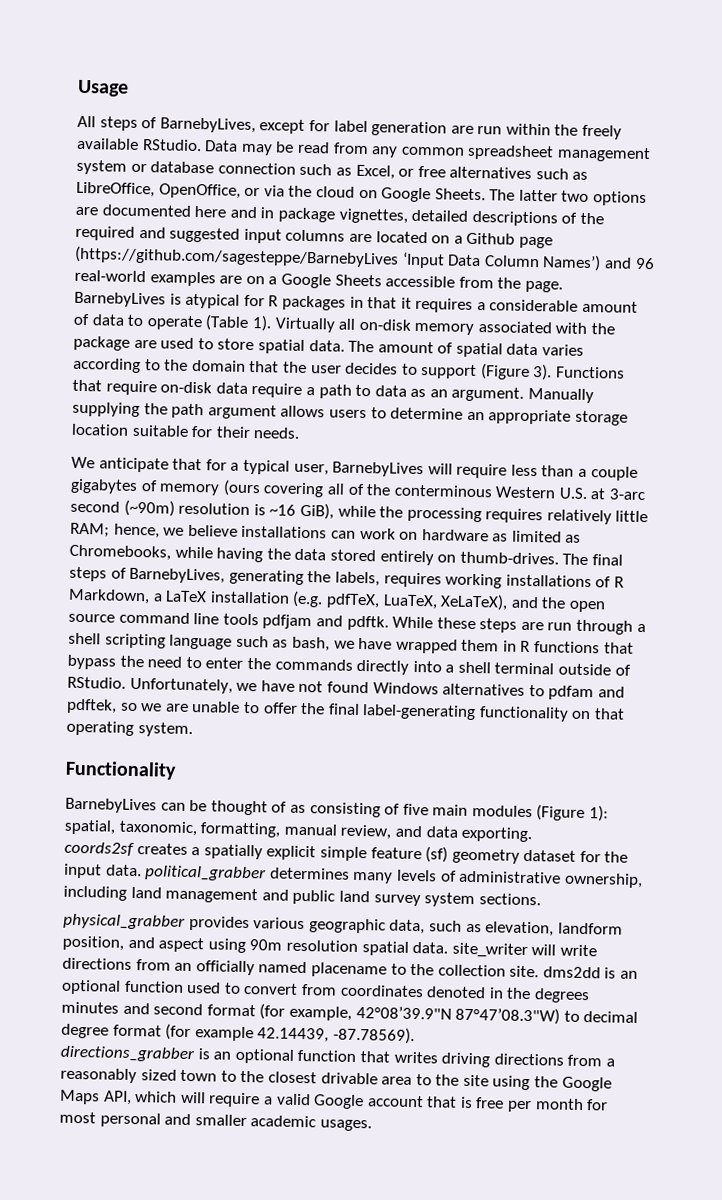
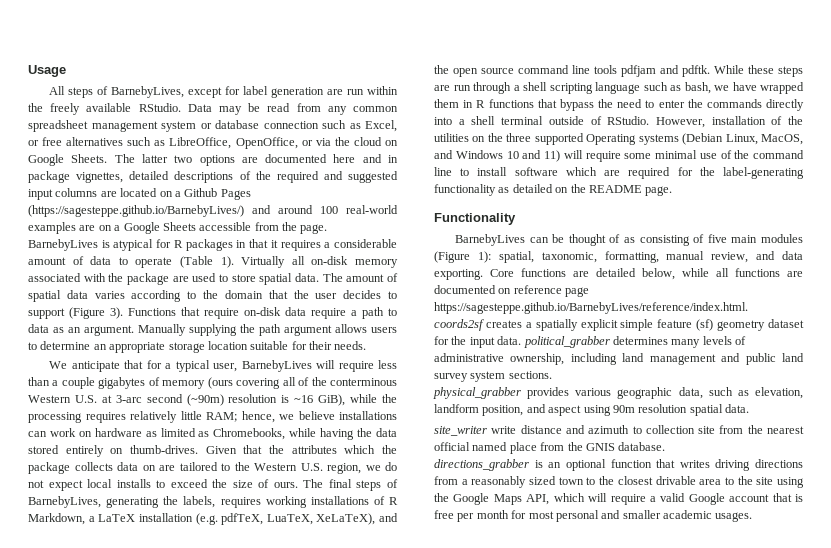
- The latter two options are documented here and in package vignettes, detailed descriptions of the required and suggested input columns are located on a Github page (https://github.com/sagesteppe/BarnebyLives ‘Input Data Column Names’) and 96 real-world examples are on a Google Sheets accessible from the page.
+ The latter two options are documented here and in package vignettes, detailed descriptions of the required and suggested input columns are located on a Github Pages (https://sagesteppe.github.io/BarnebyLives/) and around 100 real-world examples are on a Google Sheets accessible from the page.
+ Given that the attributes which the package collects data on are tailored to the Western U.S. region, we do not expect local installs to exceed the size of ours.
- Unfortunately, we have not found Windows alternatives to pdfam and pdftek, so we are unable to offer the final label-generating functionality on that operating system.
+ However, installation of the utilities on the three supported Operating systems (Debian Linux, MacOS, and Windows 10 and 11) will require some minimal use of the command line to install software which are required for the label-generating functionality as detailed on the README page.
+ Core functions are detailed below, while all functions are documented on reference page https://sagesteppe.github.io/BarnebyLives/reference/index.html.
- physical_grabber provides various geographic data, such as elevation, landform position, and aspect using 90m resolution spatial data. site_writer will write directions from an officially named placename to the collection site. dms2dd is an optional function used to convert from coordinates denoted in the degrees minutes and second format (for example, 42°08’39.9"N 87°47’08.3"W) to decimal degree format (for example 42.14439, -87.78569).
+ physical_grabber provides various geographic data, such as elevation, landform position, and aspect using 90m resolution spatial data.
+ site_writer write distance and azimuth to collection site from the nearest official named place from the GNIS database.

